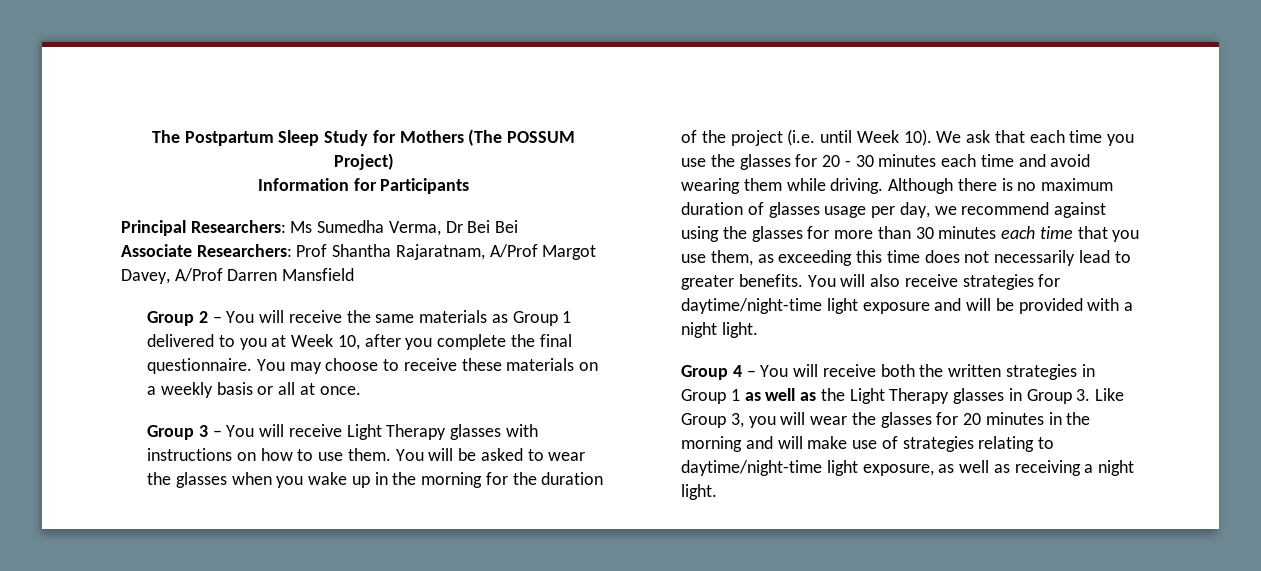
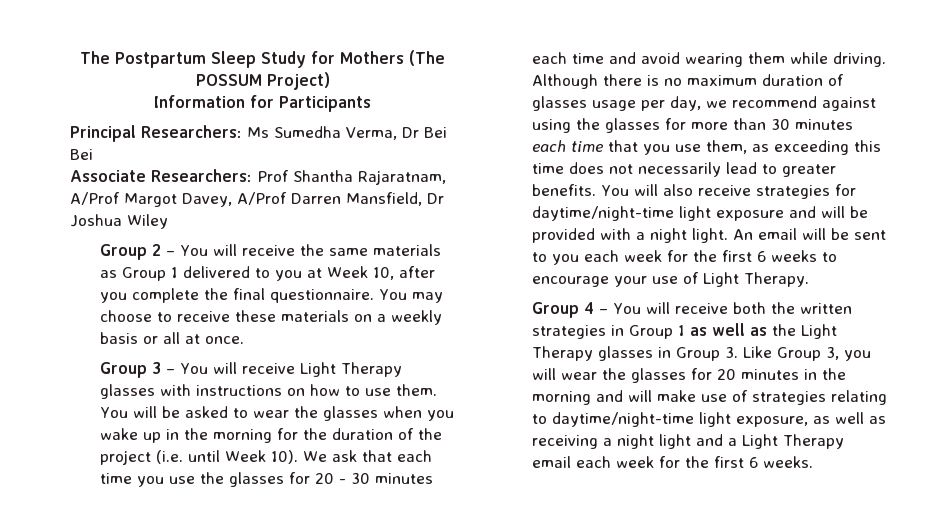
- Associate Researchers: Prof Shantha Rajaratnam, A/Prof Margot Davey, A/Prof Darren Mansfield
+ Associate Researchers: Prof Shantha Rajaratnam, A/Prof Margot Davey, A/Prof Darren Mansfield, Dr Joshua Wiley
+ An email will be sent to you each week for the first 6 weeks to encourage your use of Light Therapy.
- Group 4 – You will receive both the written strategies in Group 1 as well as the Light Therapy glasses in Group 3. Like Group 3, you will wear the glasses for 20 minutes in the morning and will make use of strategies relating to daytime/night-time light exposure, as well as receiving a night light.
+ Group 4 – You will receive both the written strategies in Group 1 as well as the Light Therapy glasses in Group 3. Like Group 3, you will wear the glasses for 20 minutes in the morning and will make use of strategies relating to daytime/night-time light exposure, as well as receiving a night light and a Light Therapy email each week for the first 6 weeks.

